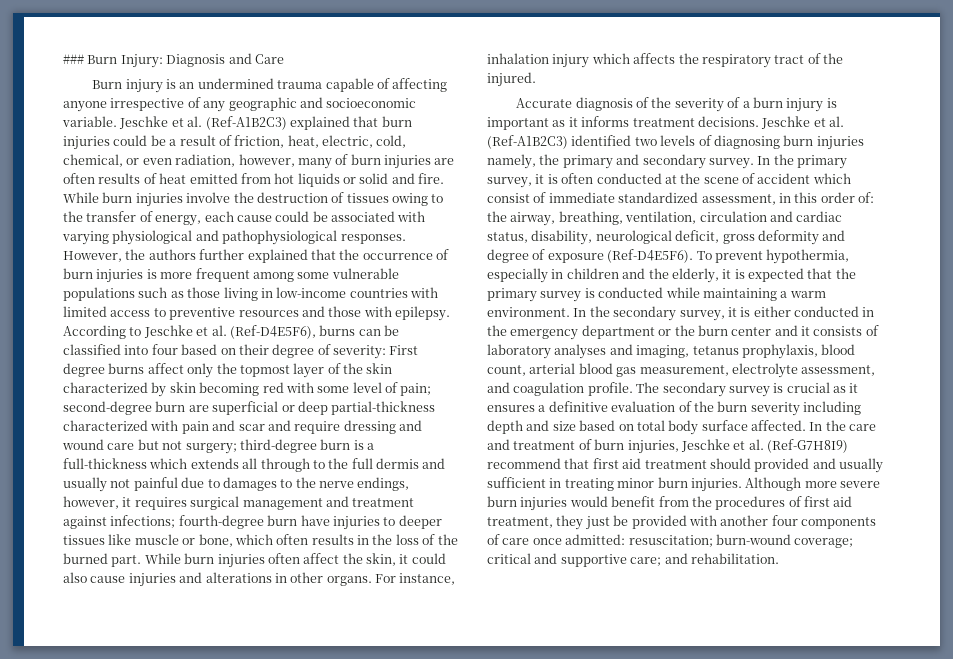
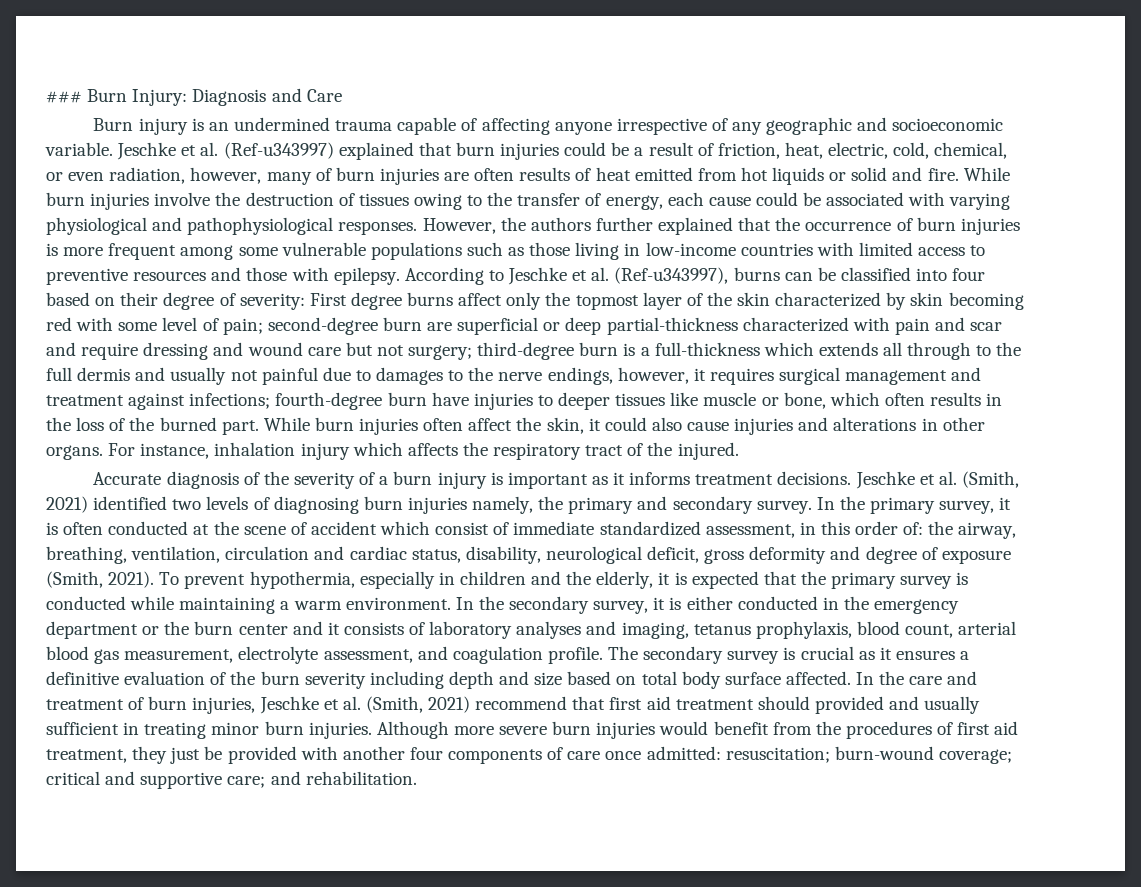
- Jeschke et al. (Ref-A1B2C3) explained that burn injuries could be a result of friction, heat, electric, cold, chemical, or even radiation, however, many of burn injuries are often results of heat emitted from hot liquids or solid and fire.
+ Jeschke et al. (Ref-u343997) explained that burn injuries could be a result of friction, heat, electric, cold, chemical, or even radiation, however, many of burn injuries are often results of heat emitted from hot liquids or solid and fire.
- According to Jeschke et al. (Ref-D4E5F6), burns can be classified into four based on their degree of severity:
+ According to Jeschke et al. (Ref-u343997), burns can be classified into four based on their degree of severity:
- Jeschke et al. (Ref-A1B2C3) identified two levels of diagnosing burn injuries namely, the primary and secondary survey.
+ Jeschke et al. (Smith, 2021) identified two levels of diagnosing burn injuries namely, the primary and secondary survey.
- In the primary survey, it is often conducted at the scene of accident which consist of immediate standardized assessment, in this order of: the airway, breathing, ventilation, circulation and cardiac status, disability, neurological deficit, gross deformity and degree of exposure (Ref-D4E5F6).
+ In the primary survey, it is often conducted at the scene of accident which consist of immediate standardized assessment, in this order of: the airway, breathing, ventilation, circulation and cardiac status, disability, neurological deficit, gross deformity and degree of exposure (Smith, 2021).
- In the care and treatment of burn injuries, Jeschke et al. (Ref-G7H8I9) recommend that first aid treatment should provided and usually sufficient in treating minor burn injuries.
+ In the care and treatment of burn injuries, Jeschke et al. (Smith, 2021) recommend that first aid treatment should provided and usually sufficient in treating minor burn injuries.

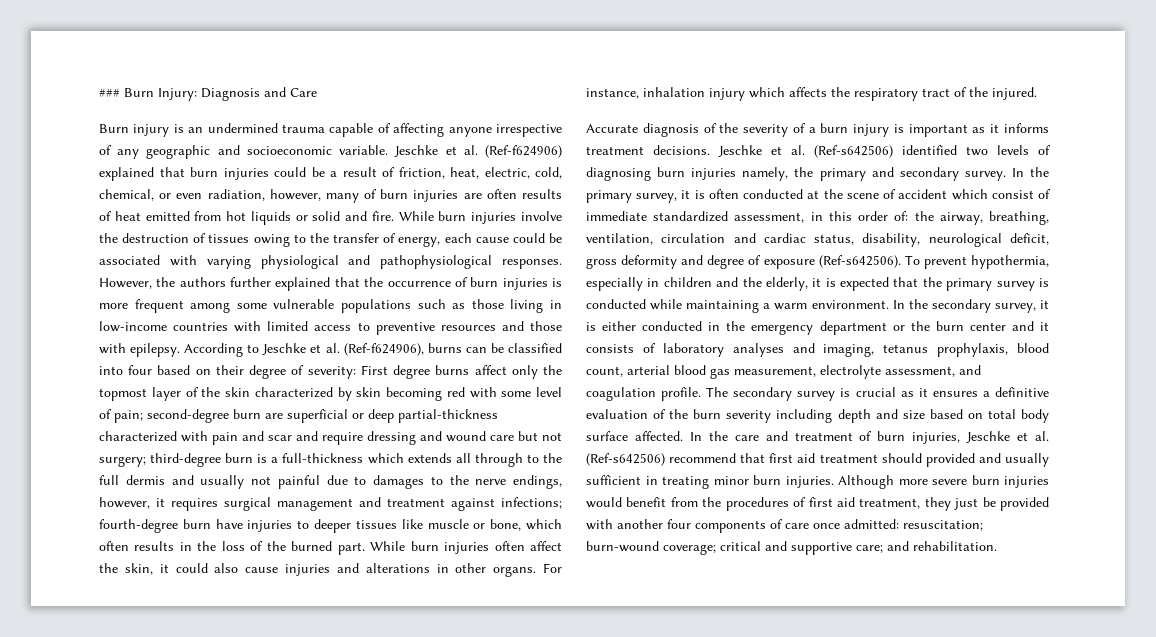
- Jeschke et al. (Ref-u343997) explained that burn injuries could be a result of friction, heat, electric, cold, chemical, or even radiation, however, many of burn injuries are often results of heat emitted from hot liquids or solid and fire.
+ Jeschke et al. (Ref-f624906) explained that burn injuries could be a result of friction, heat, electric, cold, chemical, or even radiation, however, many of burn injuries are often results of heat emitted from hot liquids or solid and fire.
- According to Jeschke et al. (Ref-u343997), burns can be classified into four based on their degree of severity:
+ According to Jeschke et al. (Ref-f624906), burns can be classified into four based on their degree of severity:
- Jeschke et al. (Smith, 2021) identified two levels of diagnosing burn injuries namely, the primary and secondary survey.
+ Jeschke et al. (Ref-s642506) identified two levels of diagnosing burn injuries namely, the primary and secondary survey.
- In the primary survey, it is often conducted at the scene of accident which consist of immediate standardized assessment, in this order of: the airway, breathing, ventilation, circulation and cardiac status, disability, neurological deficit, gross deformity and degree of exposure (Smith, 2021).
+ In the primary survey, it is often conducted at the scene of accident which consist of immediate standardized assessment, in this order of: the airway, breathing, ventilation, circulation and cardiac status, disability, neurological deficit, gross deformity and degree of exposure (Ref-s642506).
- In the care and treatment of burn injuries, Jeschke et al. (Smith, 2021) recommend that first aid treatment should provided and usually sufficient in treating minor burn injuries.
+ In the care and treatment of burn injuries, Jeschke et al. (Ref-s642506) recommend that first aid treatment should provided and usually sufficient in treating minor burn injuries.

